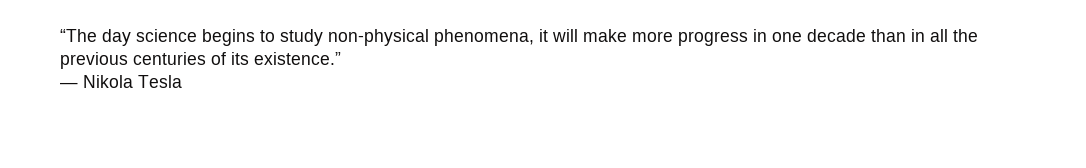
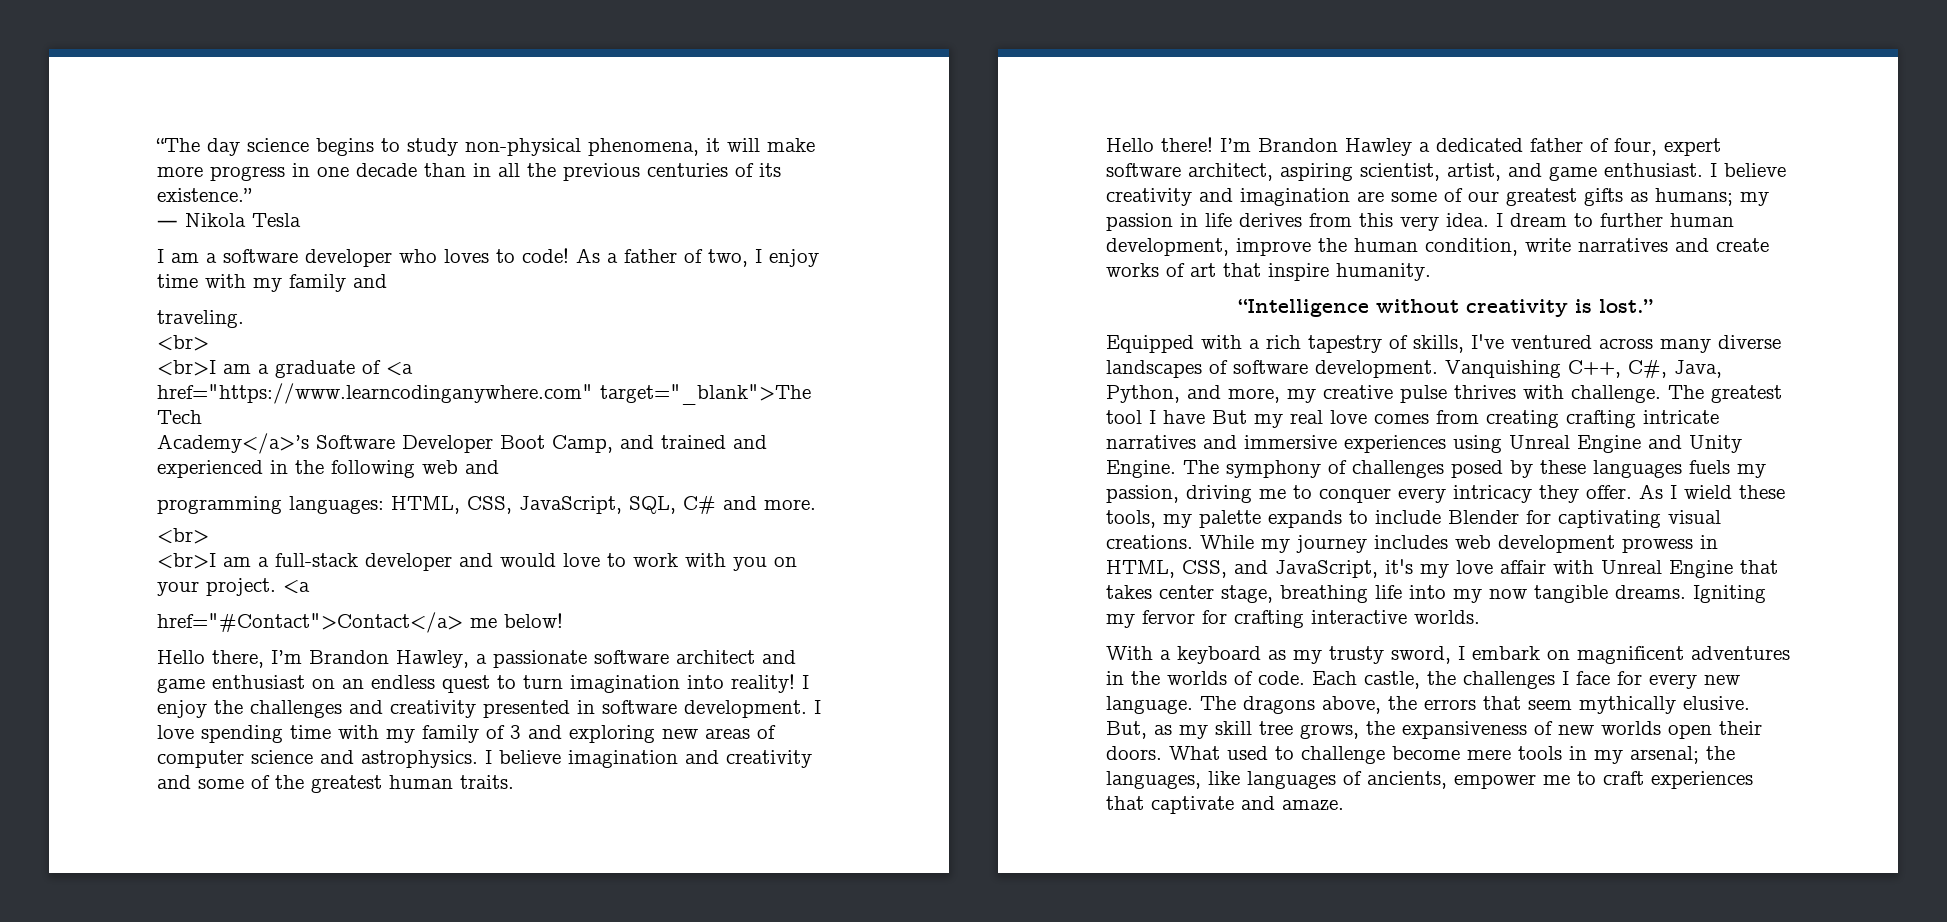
+ I am a software developer who loves to code! As a father of two, I enjoy time with my family and
+ traveling.
+ <br>
+ <br>I am a graduate of <a href="https://www.learncodinganywhere.com" target="_blank">The Tech
+ Academy</a>’s Software Developer Boot Camp, and trained and experienced in the following web and
+ programming languages: HTML, CSS, JavaScript, SQL, C# and more.
+ <br>
+ <br>I am a full-stack developer and would love to work with you on your project. <a
+ href="#Contact">Contact</a> me below!
+ Hello there, I’m Brandon Hawley, a passionate software architect and game enthusiast on an endless quest to turn imagination into reality! I enjoy the challenges and creativity presented in software development. I love spending time with my family of 3 and exploring new areas of computer science and astrophysics. I believe imagination and creativity and some of the greatest human traits.
+ Hello there! I’m Brandon Hawley a dedicated father of four, expert software architect, aspiring scientist, artist, and game enthusiast. I believe creativity and imagination are some of our greatest gifts as humans; my passion in life derives from this very idea. I dream to further human development, improve the human condition, write narratives and create works of art that inspire humanity.
+ “Intelligence without creativity is lost.”
+ Equipped with a rich tapestry of skills, I've ventured across many diverse landscapes of software development. Vanquishing C++, C#, Java, Python, and more, my creative pulse thrives with challenge. The greatest tool I have But my real love comes from creating crafting intricate narratives and immersive experiences using Unreal Engine and Unity Engine. The symphony of challenges posed by these languages fuels my passion, driving me to conquer every intricacy they offer. As I wield these tools, my palette expands to include Blender for captivating visual creations. While my journey includes web development prowess in HTML, CSS, and JavaScript, it's my love affair with Unreal Engine that takes center stage, breathing life into my now tangible dreams. Igniting my fervor for crafting interactive worlds.
+ With a keyboard as my trusty sword, I embark on magnificent adventures in the worlds of code. Each castle, the challenges I face for every new language. The dragons above, the errors that seem mythically elusive. But, as my skill tree grows, the expansiveness of new worlds open their doors. What used to challenge become mere tools in my arsenal; the languages, like languages of ancients, empower me to craft experiences that captivate and amaze.

